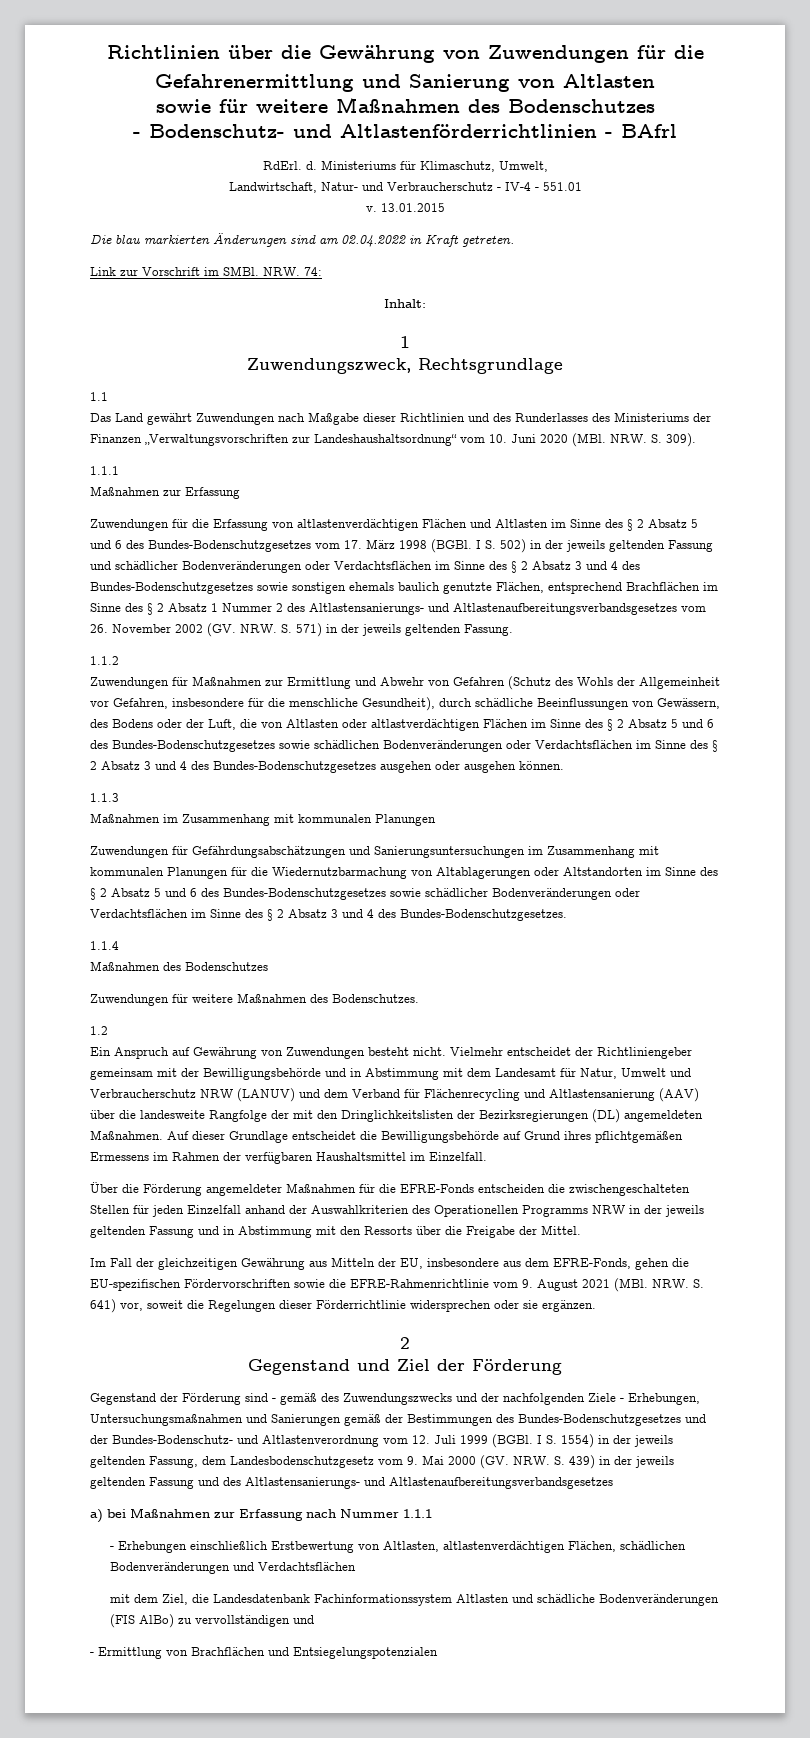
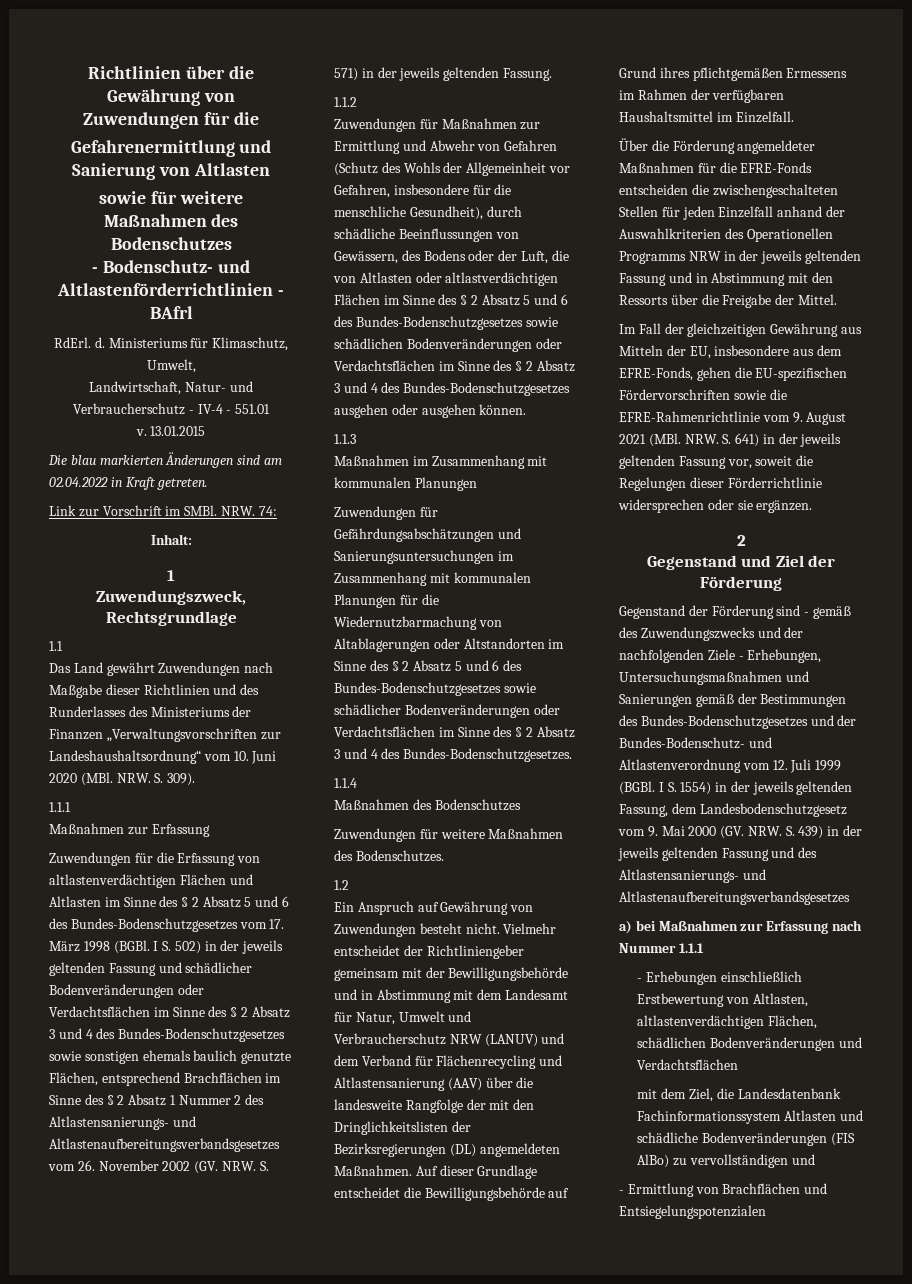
- Im Fall der gleichzeitigen Gewährung aus Mitteln der EU, insbesondere aus dem EFRE-Fonds, gehen die EU-spezifischen Fördervorschriften sowie die EFRE-Rahmenrichtlinie vom 9. August 2021 (MBl. NRW. S. 641) vor, soweit die Regelungen dieser Förderrichtlinie widersprechen oder sie ergänzen.
+ Im Fall der gleichzeitigen Gewährung aus Mitteln der EU, insbesondere aus dem EFRE-Fonds, gehen die EU-spezifischen Fördervorschriften sowie die EFRE-Rahmenrichtlinie vom 9. August 2021 (MBl. NRW. S. 641) in der jeweils geltenden Fassung vor, soweit die Regelungen dieser Förderrichtlinie widersprechen oder sie ergänzen.

